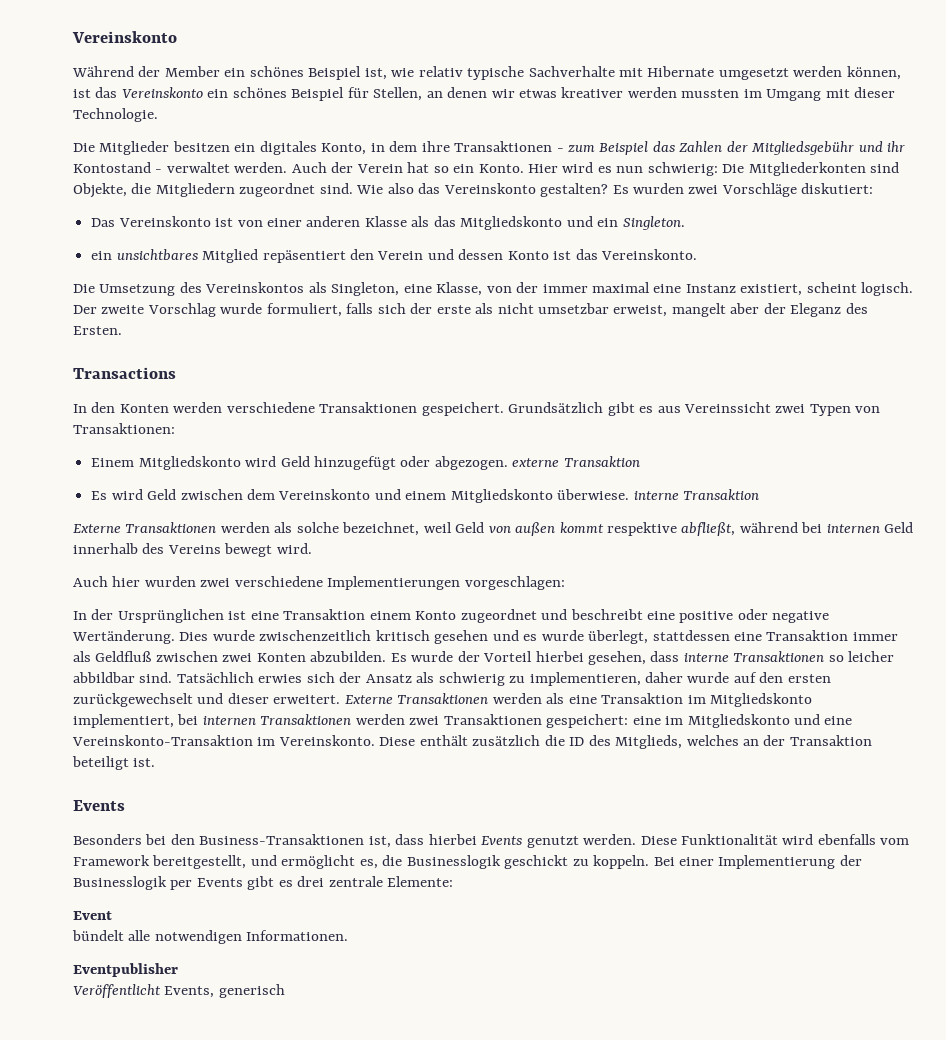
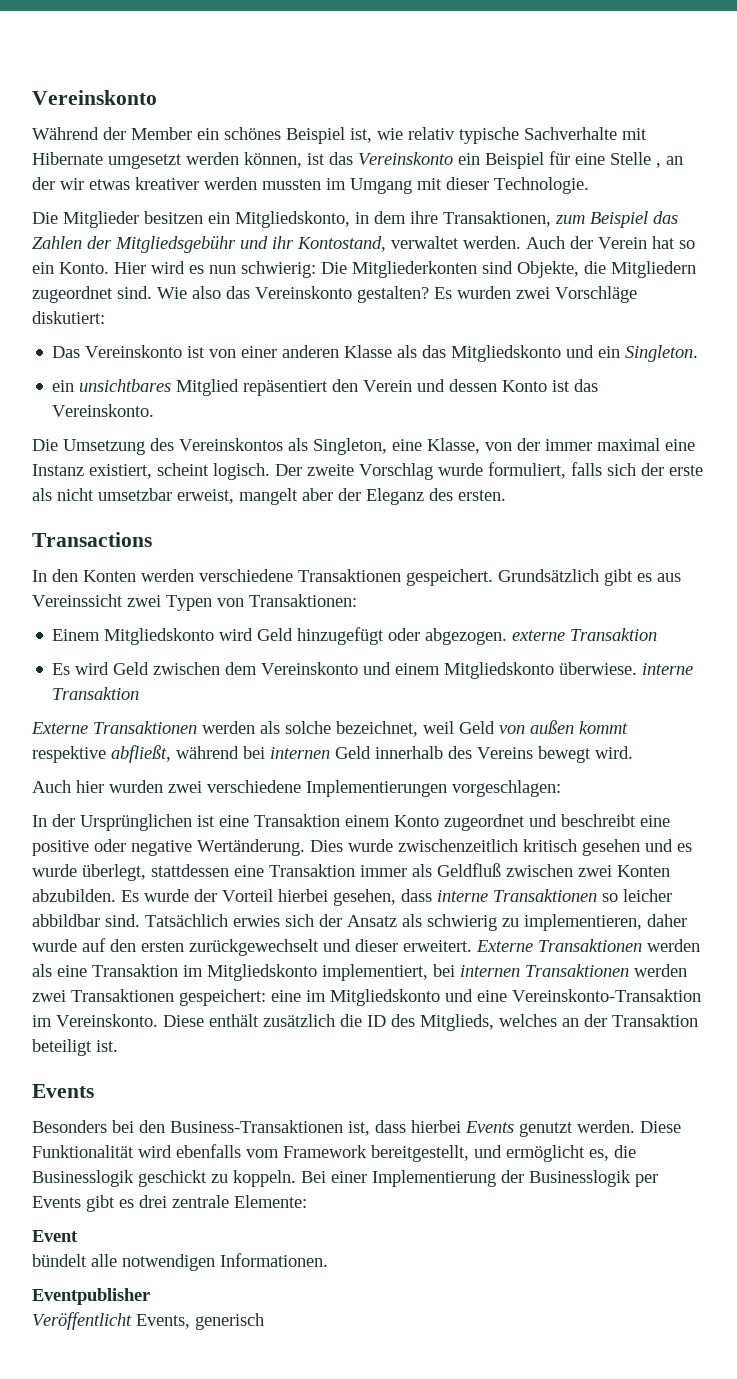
- Während der Member ein schönes Beispiel ist, wie relativ typische Sachverhalte mit Hibernate umgesetzt werden können, ist das Vereinskonto ein schönes Beispiel für Stellen, an denen wir etwas kreativer werden mussten im Umgang mit dieser Technologie.
+ Während der Member ein schönes Beispiel ist, wie relativ typische Sachverhalte mit Hibernate umgesetzt werden können, ist das Vereinskonto ein Beispiel für eine Stelle , an der wir etwas kreativer werden mussten im Umgang mit dieser Technologie.
- Die Mitglieder besitzen ein digitales Konto, in dem ihre Transaktionen - zum Beispiel das Zahlen der Mitgliedsgebühr und ihr Kontostand - verwaltet werden.
+ Die Mitglieder besitzen ein Mitgliedskonto, in dem ihre Transaktionen, zum Beispiel das Zahlen der Mitgliedsgebühr und ihr Kontostand, verwaltet werden.
- Der zweite Vorschlag wurde formuliert, falls sich der erste als nicht umsetzbar erweist, mangelt aber der Eleganz des Ersten.
+ Der zweite Vorschlag wurde formuliert, falls sich der erste als nicht umsetzbar erweist, mangelt aber der Eleganz des ersten.

